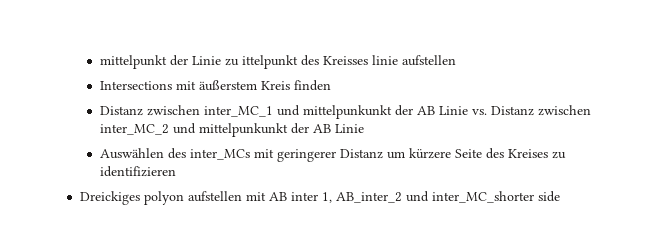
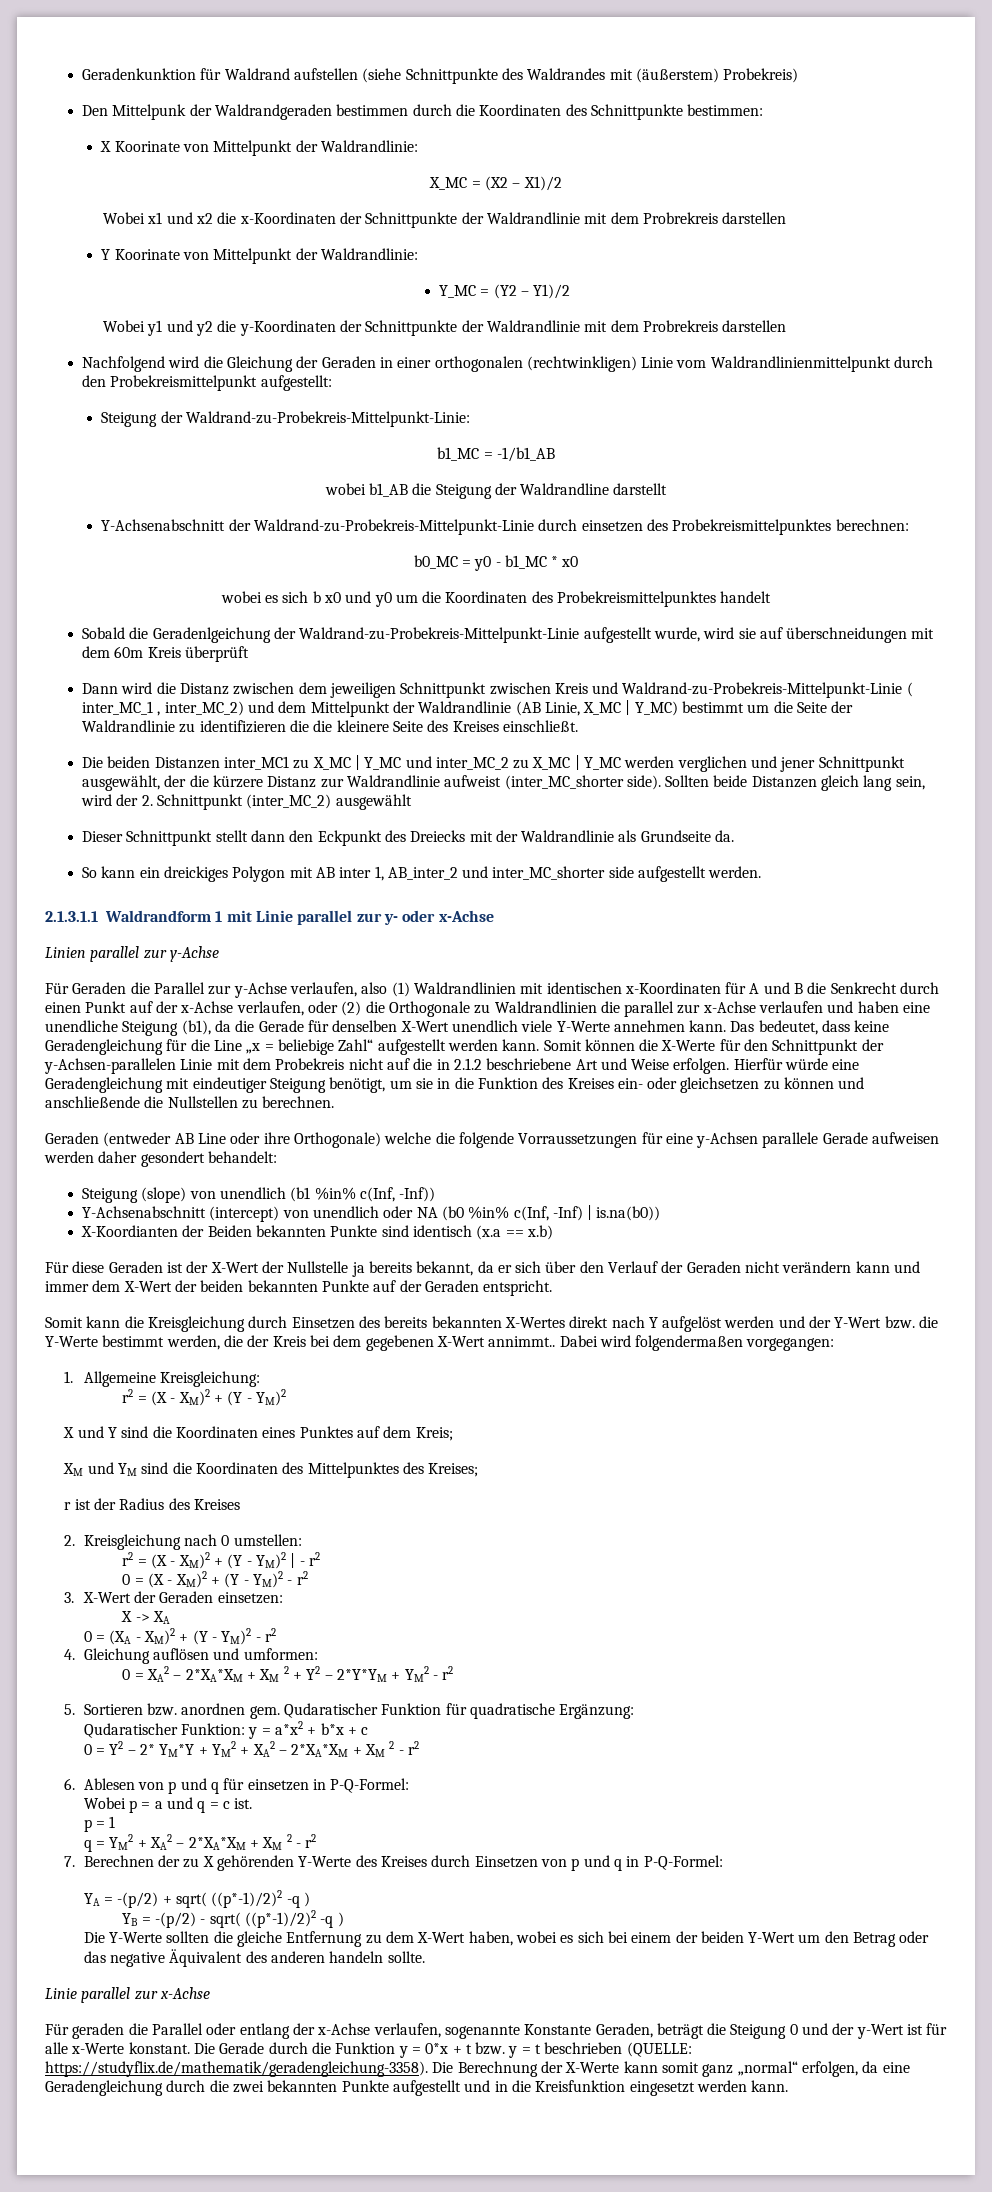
- mittelpunkt der Linie zu ittelpunkt des Kreisses linie aufstellen
- Intersections mit äußerstem Kreis finden
- Distanz zwischen inter_MC_1 und mittelpunkunkt der AB Linie vs. Distanz zwischen inter_MC_2 und mittelpunkunkt der AB Linie
- Auswählen des inter_MCs mit geringerer Distanz um kürzere Seite des Kreises zu identifizieren
- Dreickiges polyon aufstellen mit AB inter 1, AB_inter_2 und inter_MC_shorter side
+ Geradenkunktion für Waldrand aufstellen (siehe Schnittpunkte des Waldrandes mit (äußerstem) Probekreis)
+ Den Mittelpunk der Waldrandgeraden bestimmen durch die Koordinaten des Schnittpunkte bestimmen:
+ X Koorinate von Mittelpunkt der Waldrandlinie:
+ X_MC = (X2 – X1)/2
+ Wobei x1 und x2 die x-Koordinaten der Schnittpunkte der Waldrandlinie mit dem Probrekreis darstellen
+ Y Koorinate von Mittelpunkt der Waldrandlinie:
+ Y_MC = (Y2 – Y1)/2
+ Wobei y1 und y2 die y-Koordinaten der Schnittpunkte der Waldrandlinie mit dem Probrekreis darstellen
+ Nachfolgend wird die Gleichung der Geraden in einer orthogonalen (rechtwinkligen) Linie vom Waldrandlinienmittelpunkt durch den Probekreismittelpunkt aufgestellt:
+ Steigung der Waldrand-zu-Probekreis-Mittelpunkt-Linie:
+ b1_MC = -1/b1_AB
+ wobei b1_AB die Steigung der Waldrandline darstellt
+ Y-Achsenabschnitt der Waldrand-zu-Probekreis-Mittelpunkt-Linie durch einsetzen des Probekreismittelpunktes berechnen:
+ b0_MC = y0 - b1_MC * x0
+ wobei es sich b x0 und y0 um die Koordinaten des Probekreismittelpunktes handelt
+ Sobald die Geradenlgeichung der Waldrand-zu-Probekreis-Mittelpunkt-Linie aufgestellt wurde, wird sie auf überschneidungen mit dem 60m Kreis überprüft
+ Dann wird die Distanz zwischen dem jeweiligen Schnittpunkt zwischen Kreis und Waldrand-zu-Probekreis-Mittelpunkt-Linie ( inter_MC_1 , inter_MC_2) und dem Mittelpunkt der Waldrandlinie (AB Linie, X_MC | Y_MC) bestimmt um die Seite der Waldrandlinie zu identifizieren die die kleinere Seite des Kreises einschließt.
+ Die beiden Distanzen inter_MC1 zu X_MC | Y_MC und inter_MC_2 zu X_MC | Y_MC werden verglichen und jener Schnittpunkt ausgewählt, der die kürzere Distanz zur Waldrandlinie aufweist (inter_MC_shorter side). Sollten beide Distanzen gleich lang sein, wird der 2. Schnittpunkt (inter_MC_2) ausgewählt
+ Dieser Schnittpunkt stellt dann den Eckpunkt des Dreiecks mit der Waldrandlinie als Grundseite da.
+ So kann ein dreickiges Polygon mit AB inter 1, AB_inter_2 und inter_MC_shorter side aufgestellt werden.
+ 2.1.3.1.1 Waldrandform 1 mit Linie parallel zur y- oder x-Achse
+ Linien parallel zur y-Achse
+ Für Geraden die Parallel zur y-Achse verlaufen, also (1) Waldrandlinien mit identischen x-Koordinaten für A und B die Senkrecht durch einen Punkt auf der x-Achse verlaufen, oder (2) die Orthogonale zu Waldrandlinien die parallel zur x-Achse verlaufen und haben eine unendliche Steigung (b1), da die Gerade für denselben X-Wert unendlich viele Y-Werte annehmen kann. Das bedeutet, dass keine Geradengleichung für die Line „x = beliebige Zahl“ aufgestellt werden kann. Somit können die X-Werte für den Schnittpunkt der y-Achsen-parallelen Linie mit dem Probekreis nicht auf die in 2.1.2 beschriebene Art und Weise erfolgen. Hierfür würde eine Geradengleichung mit eindeutiger Steigung benötigt, um sie in die Funktion des Kreises ein- oder gleichsetzen zu können und anschließende die Nullstellen zu berechnen.
+ Geraden (entweder AB Line oder ihre Orthogonale) welche die folgende Vorraussetzungen für eine y-Achsen parallele Gerade aufweisen werden daher gesondert behandelt:
+ Steigung (slope) von unendlich (b1 %in% c(Inf, -Inf))
+ Y-Achsenabschnitt (intercept) von unendlich oder NA (b0 %in% c(Inf, -Inf) | is.na(b0))
+ X-Koordianten der Beiden bekannten Punkte sind identisch (x.a == x.b)
+ Für diese Geraden ist der X-Wert der Nullstelle ja bereits bekannt, da er sich über den Verlauf der Geraden nicht verändern kann und immer dem X-Wert der beiden bekannten Punkte auf der Geraden entspricht.
+ Somit kann die Kreisgleichung durch Einsetzen des bereits bekannten X-Wertes direkt nach Y aufgelöst werden und der Y-Wert bzw. die Y-Werte bestimmt werden, die der Kreis bei dem gegebenen X-Wert annimmt.. Dabei wird folgendermaßen vorgegangen:
+ 1. Allgemeine Kreisgleichung:
+ r2 = (X - XM)2 + (Y - YM)2
+ X und Y sind die Koordinaten eines Punktes auf dem Kreis;
+ XM und YM sind die Koordinaten des Mittelpunktes des Kreises;
+ r ist der Radius des Kreises
+ 2. Kreisgleichung nach 0 umstellen:
+ r2 = (X - XM)2 + (Y - YM)2 | - r2
+ 0 = (X - XM)2 + (Y - YM)2 - r2
+ 3. X-Wert der Geraden einsetzen:
+ X -> XA
+ 0 = (XA - XM)2 + (Y - YM)2 - r2
+ 4. Gleichung auflösen und umformen:
+ 0 = XA2 – 2*XA*XM + XM 2 + Y2 – 2*Y*YM + YM2 - r2
+ 5. Sortieren bzw. anordnen gem. Qudaratischer Funktion für quadratische Ergänzung:
+ Qudaratischer Funktion: y = a*x2 + b*x + c
+ 0 = Y2 – 2* YM*Y + YM2 + XA2 – 2*XA*XM + XM 2 - r2
+ 6. Ablesen von p und q für einsetzen in P-Q-Formel:
+ Wobei p = a und q = c ist.
+ p = 1
+ q = YM2 + XA2 – 2*XA*XM + XM 2 - r2
+ 7. Berechnen der zu X gehörenden Y-Werte des Kreises durch Einsetzen von p und q in P-Q-Formel:
+ YA = -(p/2) + sqrt( ((p*-1)/2)2 -q )
+ YB = -(p/2) - sqrt( ((p*-1)/2)2 -q )
+ Die Y-Werte sollten die gleiche Entfernung zu dem X-Wert haben, wobei es sich bei einem der beiden Y-Wert um den Betrag oder das negative Äquivalent des anderen handeln sollte.
+ Linie parallel zur x-Achse
+ Für geraden die Parallel oder entlang der x-Achse verlaufen, sogenannte Konstante Geraden, beträgt die Steigung 0 und der y-Wert ist für alle x-Werte konstant. Die Gerade durch die Funktion y = 0*x + t bzw. y = t beschrieben (QUELLE: https://studyflix.de/mathematik/geradengleichung-3358). Die Berechnung der X-Werte kann somit ganz „normal“ erfolgen, da eine Geradengleichung durch die zwei bekannten Punkte aufgestellt und in die Kreisfunktion eingesetzt werden kann.

